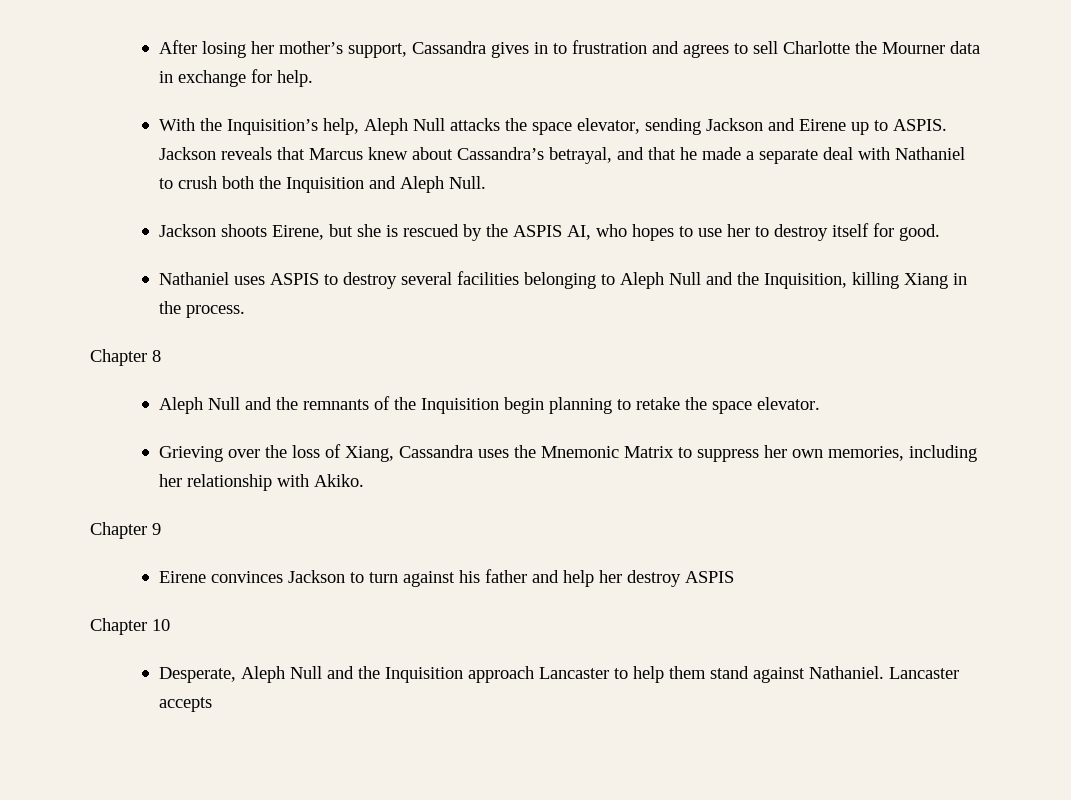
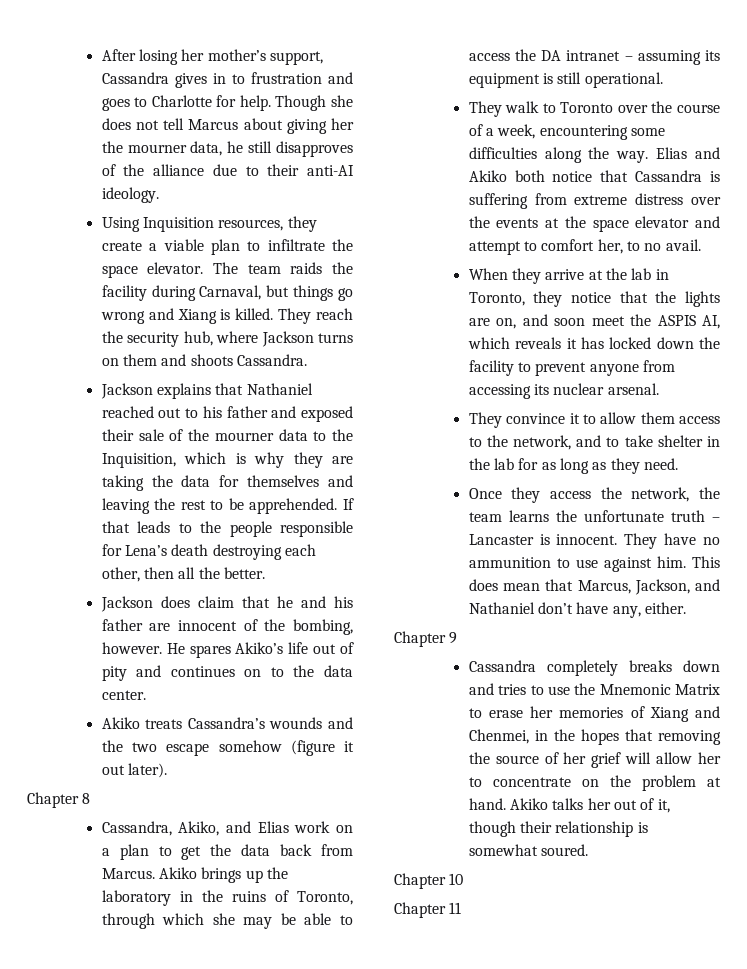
- After losing her mother’s support, Cassandra gives in to frustration and agrees to sell Charlotte the Mourner data in exchange for help.
- With the Inquisition’s help, Aleph Null attacks the space elevator, sending Jackson and Eirene up to ASPIS. Jackson reveals that Marcus knew about Cassandra’s betrayal, and that he made a separate deal with Nathaniel to crush both the Inquisition and Aleph Null.
- Jackson shoots Eirene, but she is rescued by the ASPIS AI, who hopes to use her to destroy itself for good.
- Nathaniel uses ASPIS to destroy several facilities belonging to Aleph Null and the Inquisition, killing Xiang in the process.
+ After losing her mother’s support, Cassandra gives in to frustration and goes to Charlotte for help. Though she does not tell Marcus about giving her the mourner data, he still disapproves of the alliance due to their anti-AI ideology.
+ Using Inquisition resources, they create a viable plan to infiltrate the space elevator. The team raids the facility during Carnaval, but things go wrong and Xiang is killed. They reach the security hub, where Jackson turns on them and shoots Cassandra.
+ Jackson explains that Nathaniel reached out to his father and exposed their sale of the mourner data to the Inquisition, which is why they are taking the data for themselves and leaving the rest to be apprehended. If that leads to the people responsible for Lena’s death destroying each other, then all the better.
+ Jackson does claim that he and his father are innocent of the bombing, however. He spares Akiko’s life out of pity and continues on to the data center.
+ Akiko treats Cassandra’s wounds and the two escape somehow (figure it out later).
  Chapter 8
- Aleph Null and the remnants of the Inquisition begin planning to retake the space elevator.
- Grieving over the loss of Xiang, Cassandra uses the Mnemonic Matrix to suppress her own memories, including her relationship with Akiko.
+ Cassandra, Akiko, and Elias work on a plan to get the data back from Marcus. Akiko brings up the laboratory in the ruins of Toronto, through which she may be able to access the DA intranet – assuming its equipment is still operational.
+ They walk to Toronto over the course of a week, encountering some difficulties along the way. Elias and Akiko both notice that Cassandra is suffering from extreme distress over the events at the space elevator and attempt to comfort her, to no avail.
+ When they arrive at the lab in Toronto, they notice that the lights are on, and soon meet the ASPIS AI, which reveals it has locked down the facility to prevent anyone from accessing its nuclear arsenal.
+ They convince it to allow them access to the network, and to take shelter in the lab for as long as they need.
+ Once they access the network, the team learns the unfortunate truth – Lancaster is innocent. They have no ammunition to use against him. This does mean that Marcus, Jackson, and Nathaniel don’t have any, either.
  Chapter 9
- Eirene convinces Jackson to turn against his father and help her destroy ASPIS
+ Cassandra completely breaks down and tries to use the Mnemonic Matrix to erase her memories of Xiang and Chenmei, in the hopes that removing the source of her grief will allow her to concentrate on the problem at hand. Akiko talks her out of it, though their relationship is somewhat soured.
  Chapter 10
- Desperate, Aleph Null and the Inquisition approach Lancaster to help them stand against Nathaniel. Lancaster accepts
+ Chapter 11

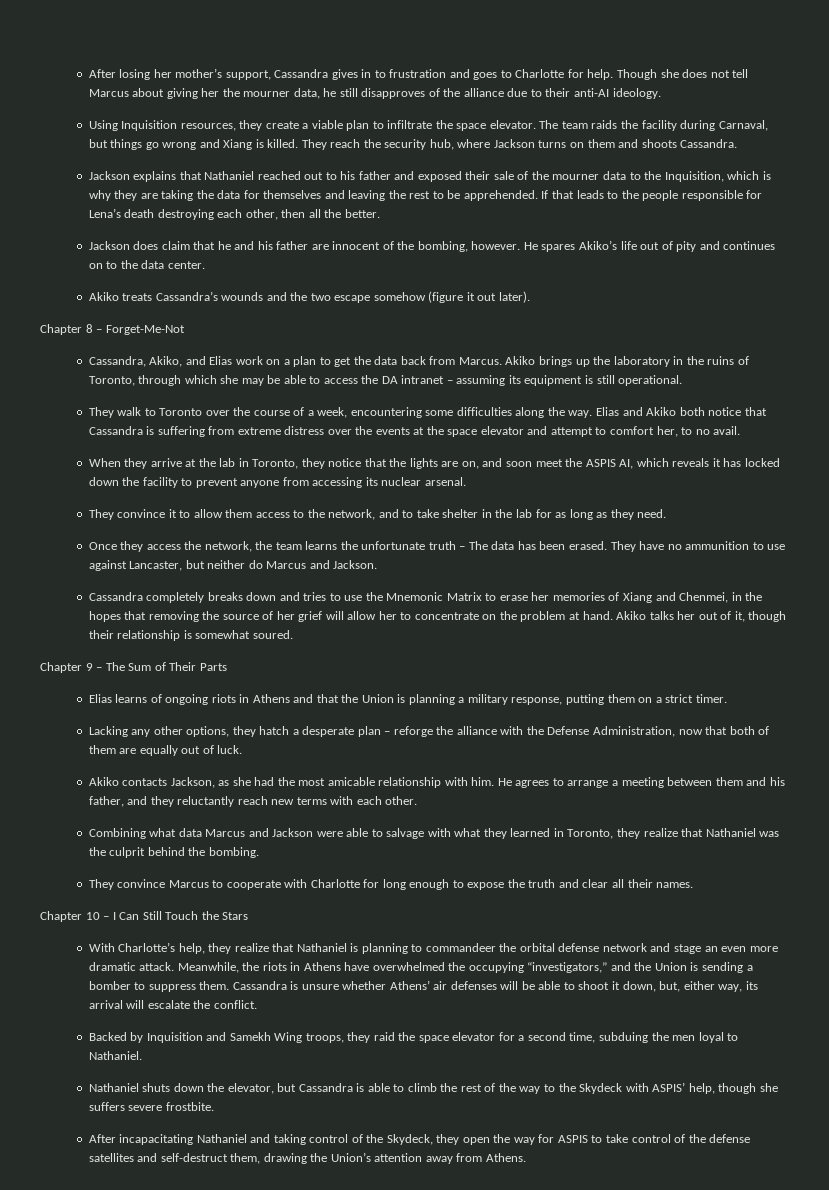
- Chapter 8
+ Chapter 8 – Forget-Me-Not
- Once they access the network, the team learns the unfortunate truth – Lancaster is innocent.
+ Once they access the network, the team learns the unfortunate truth – The data has been erased.
- They have no ammunition to use against him. This does mean that Marcus, Jackson, and Nathaniel don’t have any, either.
- Chapter 9
+ They have no ammunition to use against Lancaster, but neither do Marcus and Jackson.
- Chapter 10
- Chapter 11
+ Chapter 9 – The Sum of Their Parts
+ Elias learns of ongoing riots in Athens and that the Union is planning a military response, putting them on a strict timer.
+ Lacking any other options, they hatch a desperate plan – reforge the alliance with the Defense Administration, now that both of them are equally out of luck.
+ Akiko contacts Jackson, as she had the most amicable relationship with him. He agrees to arrange a meeting between them and his father, and they reluctantly reach new terms with each other.
+ Combining what data Marcus and Jackson were able to salvage with what they learned in Toronto, they realize that Nathaniel was the culprit behind the bombing.
+ They convince Marcus to cooperate with Charlotte for long enough to expose the truth and clear all their names.
+ Chapter 10 – I Can Still Touch the Stars
+ With Charlotte’s help, they realize that Nathaniel is planning to commandeer the orbital defense network and stage an even more dramatic attack. Meanwhile, the riots in Athens have overwhelmed the occupying “investigators,” and the Union is sending a bomber to suppress them. Cassandra is unsure whether Athens’ air defenses will be able to shoot it down, but, either way, its arrival will escalate the conflict.
+ Backed by Inquisition and Samekh Wing troops, they raid the space elevator for a second time, subduing the men loyal to Nathaniel.
+ Nathaniel shuts down the elevator, but Cassandra is able to climb the rest of the way to the Skydeck with ASPIS’ help, though she suffers severe frostbite.
+ After incapacitating Nathaniel and taking control of the Skydeck, they open the way for ASPIS to take control of the defense satellites and self-destruct them, drawing the Union’s attention away from Athens.

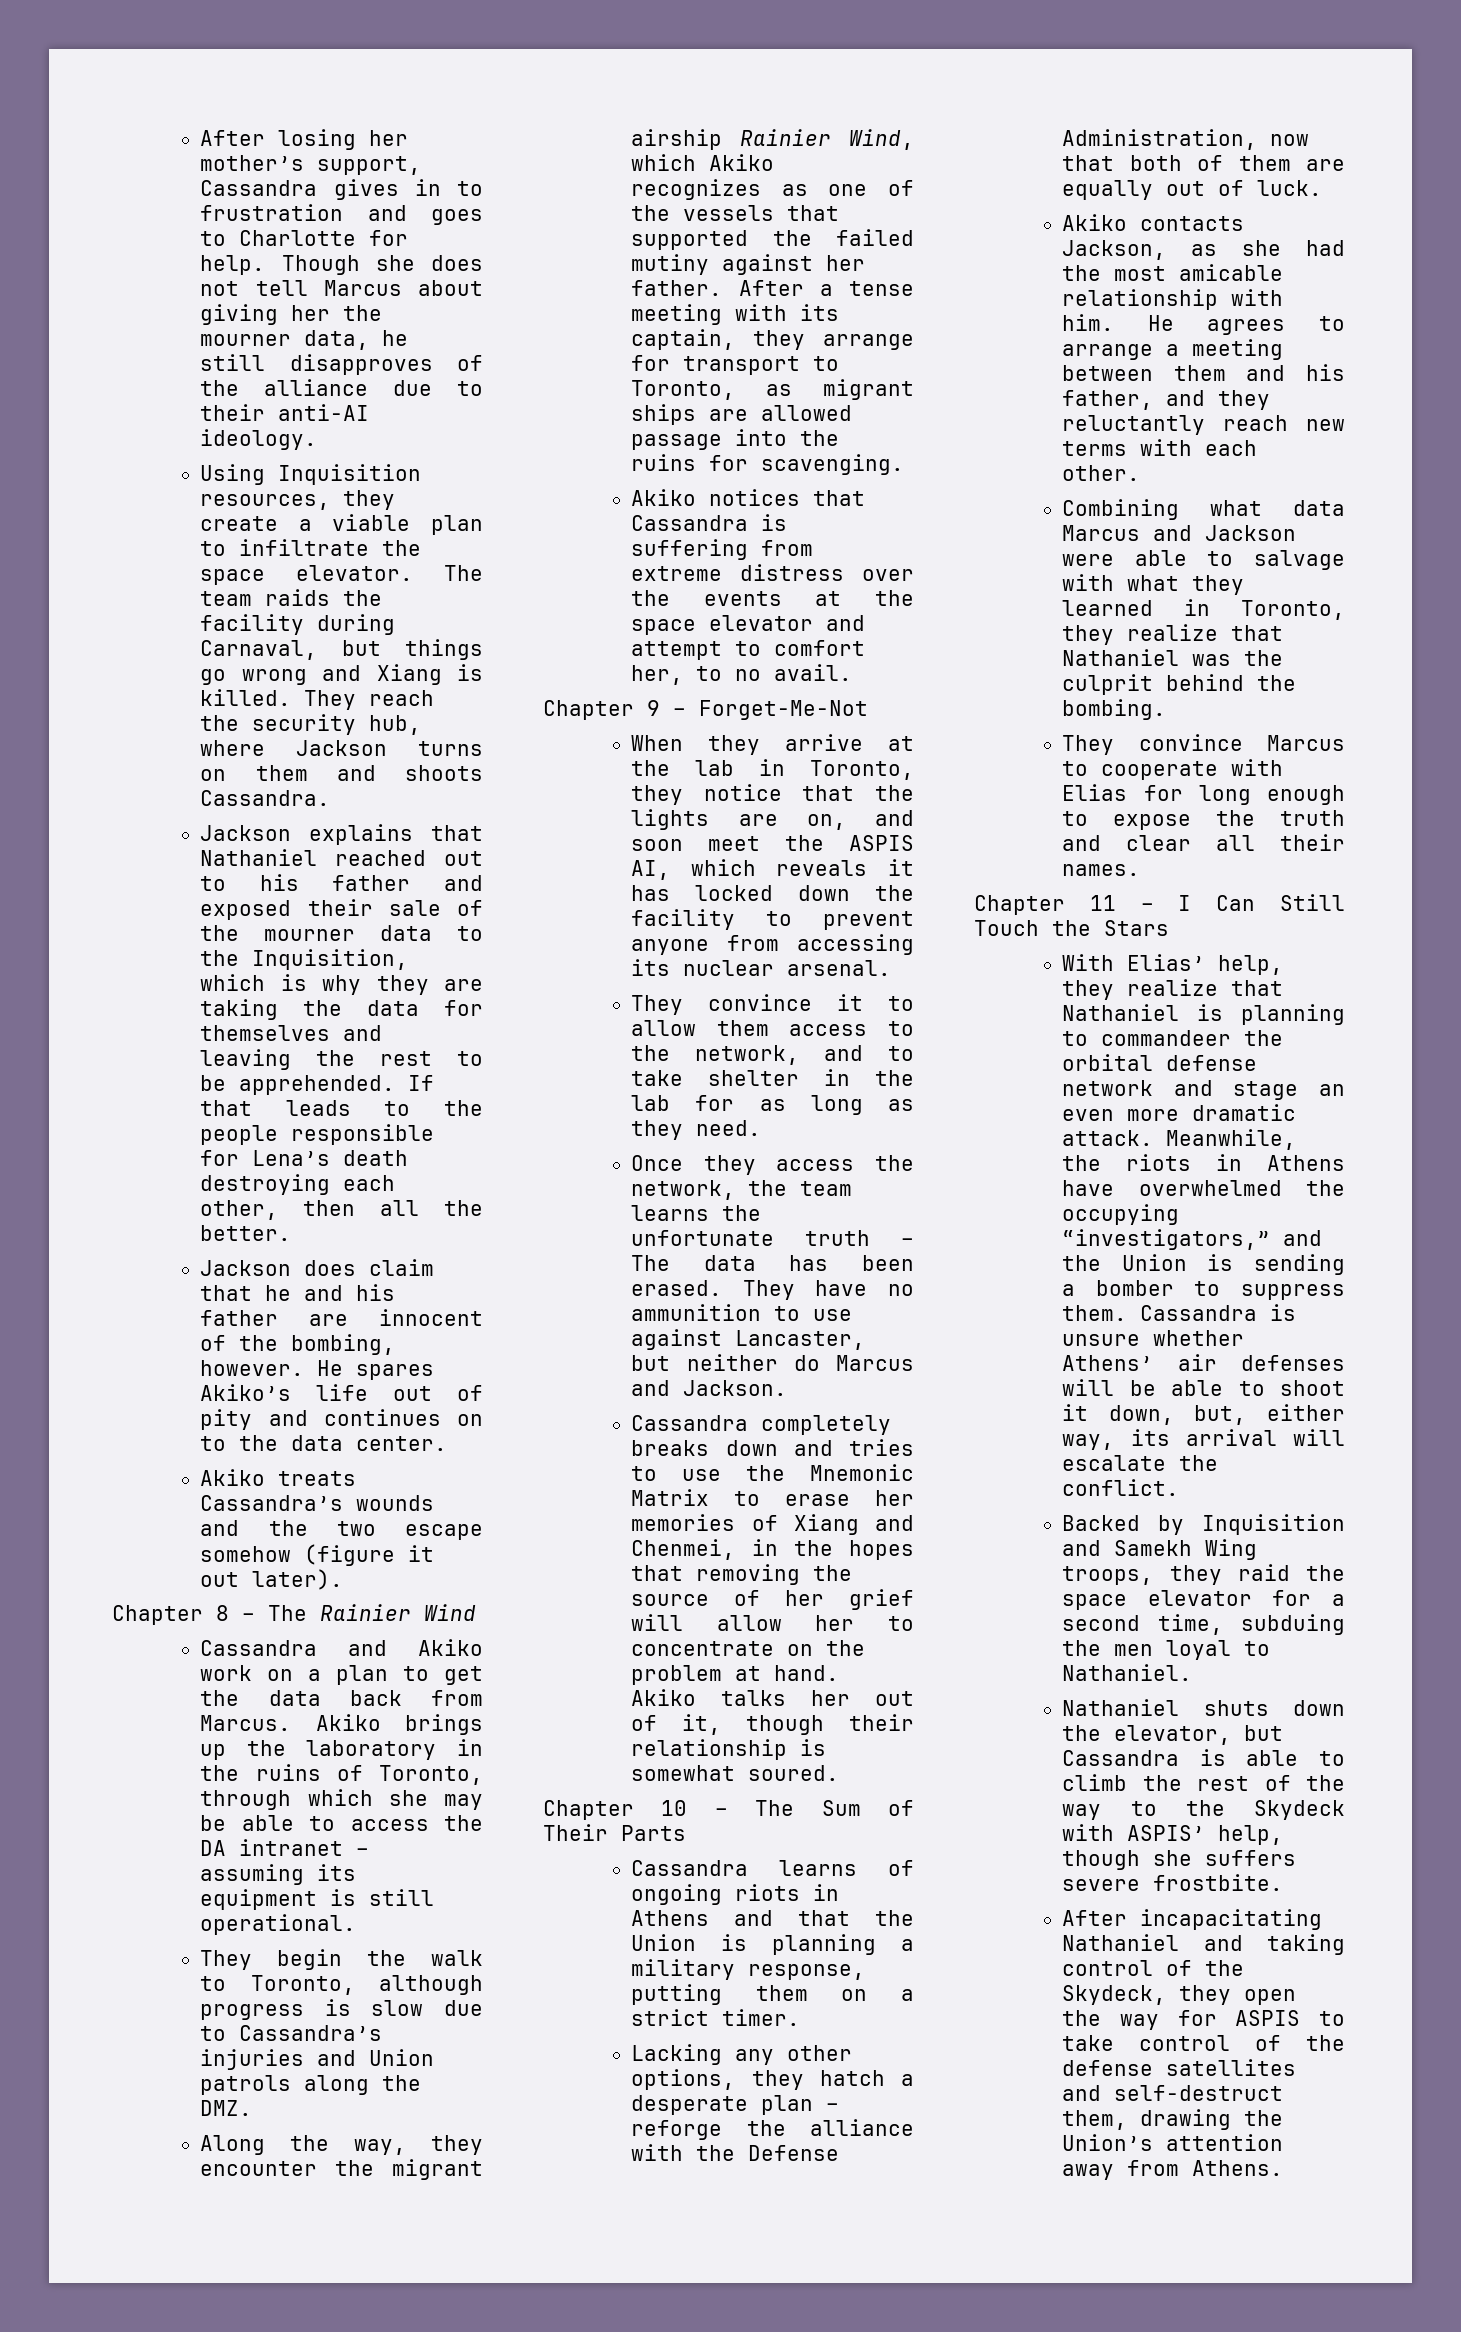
- Chapter 8 – Forget-Me-Not
- Cassandra, Akiko, and Elias work on a plan to get the data back from Marcus.
+ Chapter 8 – The Rainier Wind
+ Cassandra and Akiko work on a plan to get the data back from Marcus.
- They walk to Toronto over the course of a week, encountering some difficulties along the way. Elias and Akiko both notice that Cassandra is suffering from extreme distress over the events at the space elevator and attempt to comfort her, to no avail.
+ They begin the walk to Toronto, although progress is slow due to Cassandra’s injuries and Union patrols along the DMZ.
+ Along the way, they encounter the migrant airship Rainier Wind, which Akiko recognizes as one of the vessels that supported the failed mutiny against her father. After a tense meeting with its captain, they arrange for transport to Toronto, as migrant ships are allowed passage into the ruins for scavenging.
+ Akiko notices that Cassandra is suffering from extreme distress over the events at the space elevator and attempt to comfort her, to no avail.
+ Chapter 9 – Forget-Me-Not
- Chapter 9 – The Sum of Their Parts
+ Chapter 10 – The Sum of Their Parts
- Elias learns of ongoing riots in Athens and that the Union is planning a military response, putting them on a strict timer.
+ Cassandra learns of ongoing riots in Athens and that the Union is planning a military response, putting them on a strict timer.
- They convince Marcus to cooperate with Charlotte for long enough to expose the truth and clear all their names.
+ They convince Marcus to cooperate with Elias for long enough to expose the truth and clear all their names.
- Chapter 10 – I Can Still Touch the Stars
+ Chapter 11 – I Can Still Touch the Stars
- With Charlotte’s help, they realize that Nathaniel is planning to commandeer the orbital defense network and stage an even more dramatic attack.
+ With Elias’ help, they realize that Nathaniel is planning to commandeer the orbital defense network and stage an even more dramatic attack.

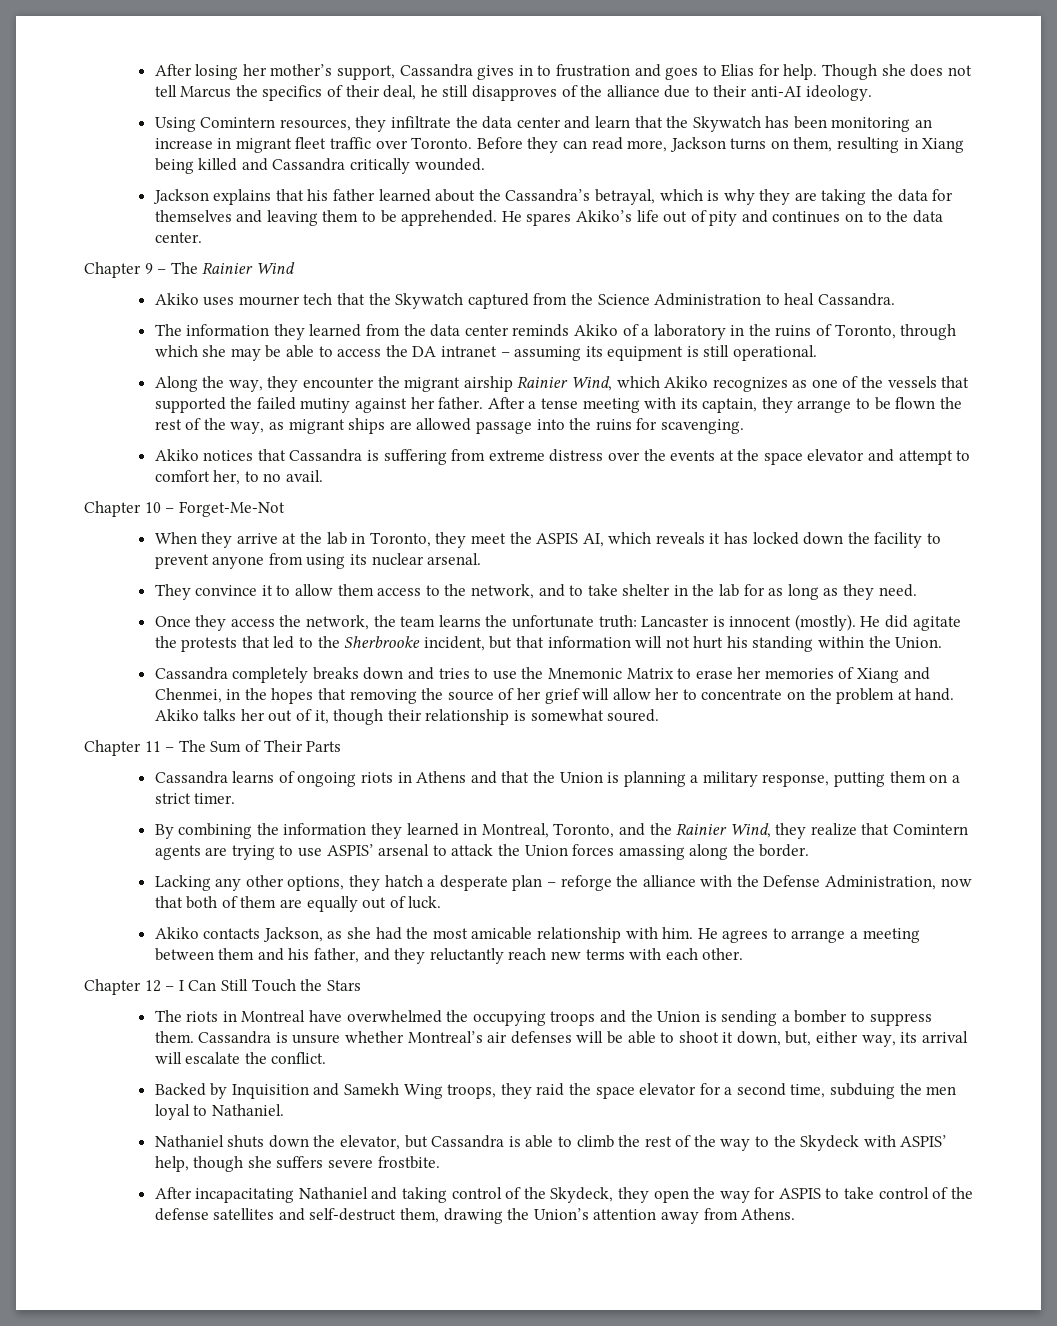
- After losing her mother’s support, Cassandra gives in to frustration and goes to Charlotte for help.
+ After losing her mother’s support, Cassandra gives in to frustration and goes to Elias for help.
- Though she does not tell Marcus about giving her the mourner data, he still disapproves of the alliance due to their anti-AI ideology.
+ Though she does not tell Marcus the specifics of their deal, he still disapproves of the alliance due to their anti-AI ideology.
- Using Inquisition resources, they create a viable plan to infiltrate the space elevator. The team raids the facility during Carnaval, but things go wrong and Xiang is killed. They reach the security hub, where Jackson turns on them and shoots Cassandra.
- Jackson explains that Nathaniel reached out to his father and exposed their sale of the mourner data to the Inquisition, which is why they are taking the data for themselves and leaving the rest to be apprehended.
+ Using Comintern resources, they infiltrate the data center and learn that the Skywatch has been monitoring an increase in migrant fleet traffic over Toronto. Before they can read more, Jackson turns on them, resulting in Xiang being killed and Cassandra critically wounded.
+ Jackson explains that his father learned about the Cassandra’s betrayal, which is why they are taking the data for themselves and leaving them to be apprehended.
- If that leads to the people responsible for Lena’s death destroying each other, then all the better.
- Jackson does claim that he and his father are innocent of the bombing, however.
- Akiko treats Cassandra’s wounds and the two escape somehow (figure it out later).
- Chapter 8 – The Rainier Wind
+ Chapter 9 – The Rainier Wind
- Cassandra and Akiko work on a plan to get the data back from Marcus. Akiko brings up the laboratory in the ruins of Toronto, through which she may be able to access the DA intranet – assuming its equipment is still operational.
+ Akiko uses mourner tech that the Skywatch captured from the Science Administration to heal Cassandra.
+ The information they learned from the data center reminds Akiko of a laboratory in the ruins of Toronto, through which she may be able to access the DA intranet – assuming its equipment is still operational.
- They begin the walk to Toronto, although progress is slow due to Cassandra’s injuries and Union patrols along the DMZ.
- After a tense meeting with its captain, they arrange for transport to Toronto, as migrant ships are allowed passage into the ruins for scavenging.
+ After a tense meeting with its captain, they arrange to be flown the rest of the way, as migrant ships are allowed passage into the ruins for scavenging.
- Chapter 9 – Forget-Me-Not
+ Chapter 10 – Forget-Me-Not
- When they arrive at the lab in Toronto, they notice that the lights are on, and soon meet the ASPIS AI, which reveals it has locked down the facility to prevent anyone from accessing its nuclear arsenal.
+ When they arrive at the lab in Toronto, they meet the ASPIS AI, which reveals it has locked down the facility to prevent anyone from using its nuclear arsenal.
- Once they access the network, the team learns the unfortunate truth – The data has been erased. They have no ammunition to use against Lancaster, but neither do Marcus and Jackson.
+ Once they access the network, the team learns the unfortunate truth: Lancaster is innocent (mostly). He did agitate the protests that led to the Sherbrooke incident, but that information will not hurt his standing within the Union.
- Chapter 10 – The Sum of Their Parts
+ Chapter 11 – The Sum of Their Parts
+ By combining the information they learned in Montreal, Toronto, and the Rainier Wind, they realize that Comintern agents are trying to use ASPIS’ arsenal to attack the Union forces amassing along the border.
- Combining what data Marcus and Jackson were able to salvage with what they learned in Toronto, they realize that Nathaniel was the culprit behind the bombing.
- They convince Marcus to cooperate with Elias for long enough to expose the truth and clear all their names.
- Chapter 11 – I Can Still Touch the Stars
+ Chapter 12 – I Can Still Touch the Stars
- With Elias’ help, they realize that Nathaniel is planning to commandeer the orbital defense network and stage an even more dramatic attack. Meanwhile, the riots in Athens have overwhelmed the occupying “investigators,” and the Union is sending a bomber to suppress them.
+ The riots in Montreal have overwhelmed the occupying troops and the Union is sending a bomber to suppress them.
- Cassandra is unsure whether Athens’ air defenses will be able to shoot it down, but, either way, its arrival will escalate the conflict.
+ Cassandra is unsure whether Montreal’s air defenses will be able to shoot it down, but, either way, its arrival will escalate the conflict.

